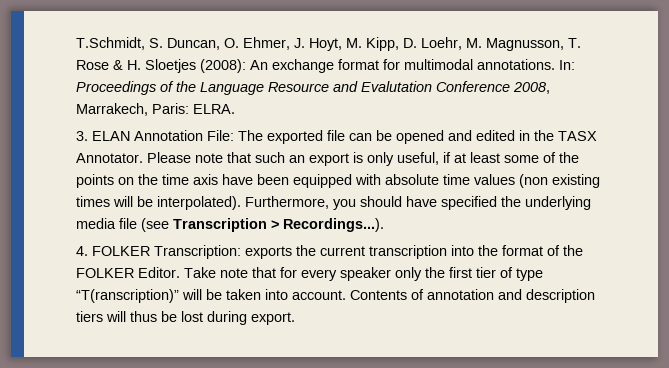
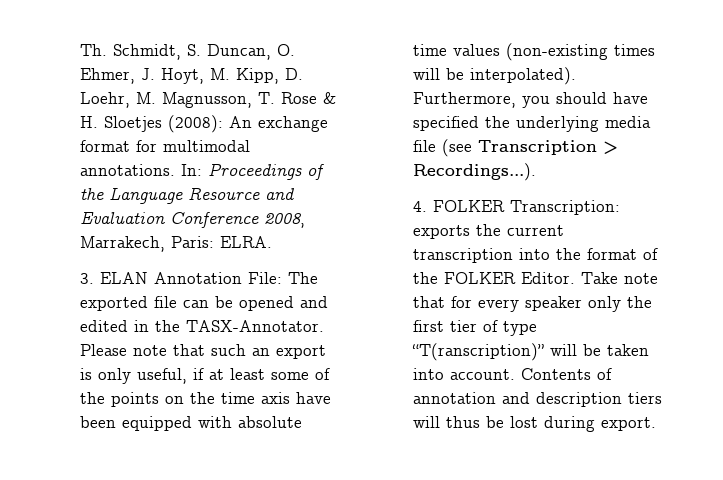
- T.Schmidt, S. Duncan, O. Ehmer, J. Hoyt, M. Kipp, D. Loehr, M. Magnusson, T. Rose & H. Sloetjes (2008): An exchange format for multimodal annotations.
+ Th. Schmidt, S. Duncan, O. Ehmer, J. Hoyt, M. Kipp, D. Loehr, M. Magnusson, T. Rose & H. Sloetjes (2008): An exchange format for multimodal annotations.
- In: Proceedings of the Language Resource and Evalutation Conference 2008, Marrakech, Paris: ELRA.
+ In: Proceedings of the Language Resource and Evaluation Conference 2008, Marrakech, Paris: ELRA.
- 3. ELAN Annotation File: The exported file can be opened and edited in the TASX Annotator.
+ 3. ELAN Annotation File: The exported file can be opened and edited in the TASX-Annotator.
- Please note that such an export is only useful, if at least some of the points on the time axis have been equipped with absolute time values (non existing times will be interpolated).
+ Please note that such an export is only useful, if at least some of the points on the time axis have been equipped with absolute time values (non-existing times will be interpolated).

